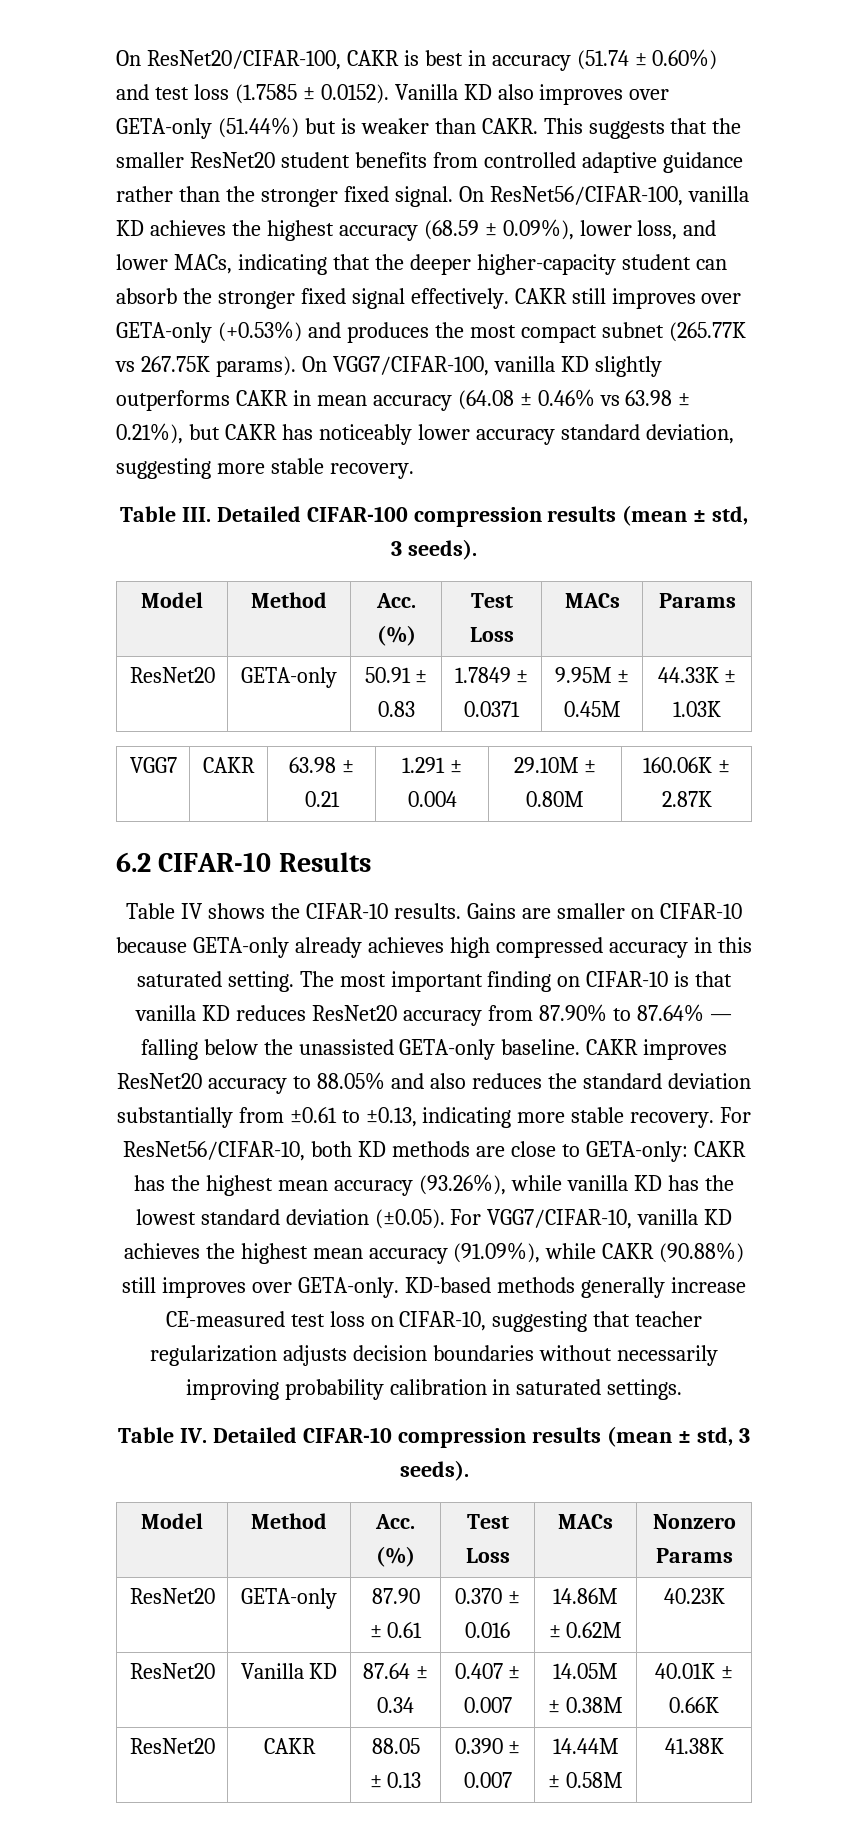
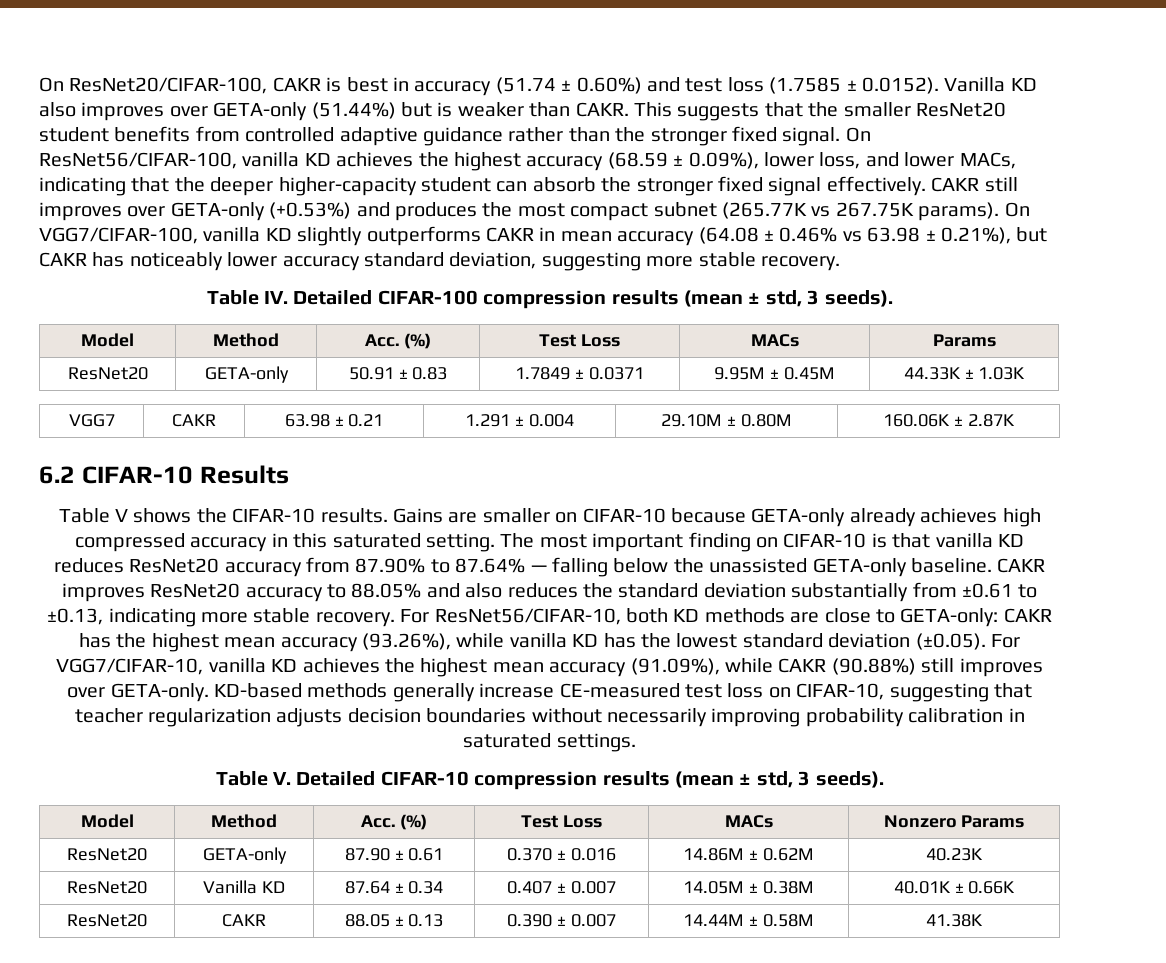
- Table III. Detailed CIFAR-100 compression results (mean ± std, 3 seeds).
+ Table IV. Detailed CIFAR-100 compression results (mean ± std, 3 seeds).
- Table IV shows the CIFAR-10 results.
+ Table V shows the CIFAR-10 results.
- Table IV. Detailed CIFAR-10 compression results (mean ± std, 3 seeds).
+ Table V. Detailed CIFAR-10 compression results (mean ± std, 3 seeds).

